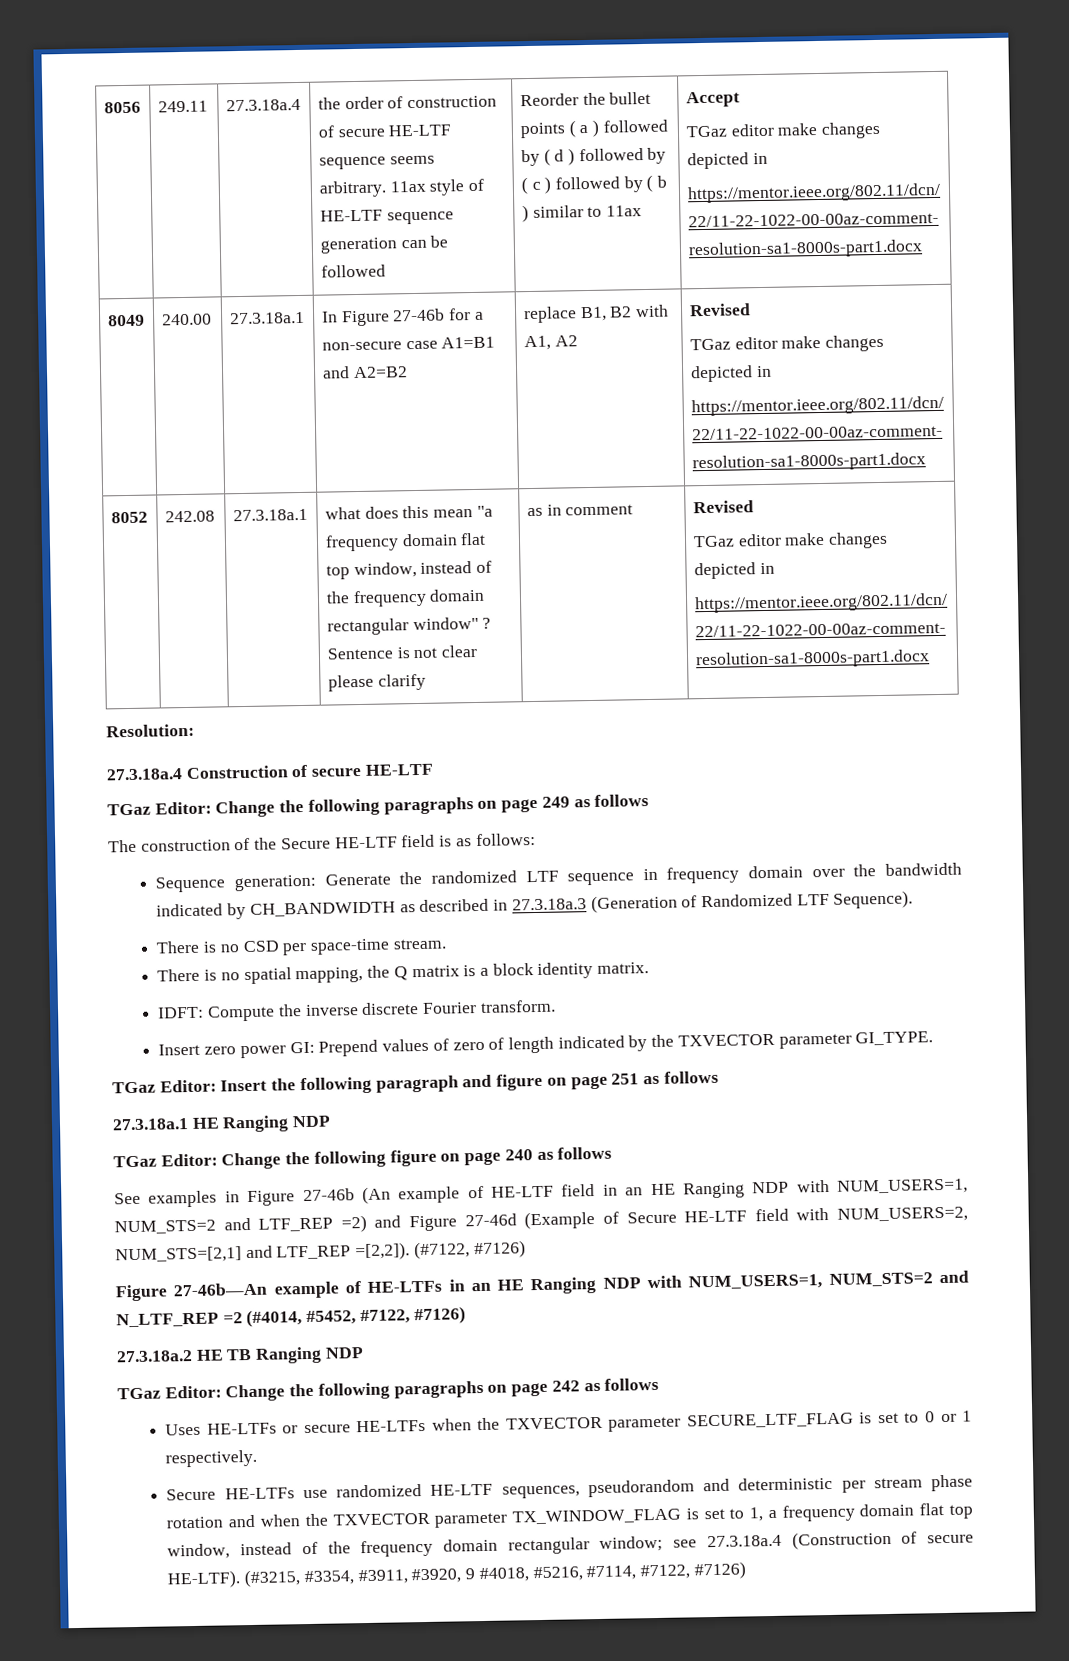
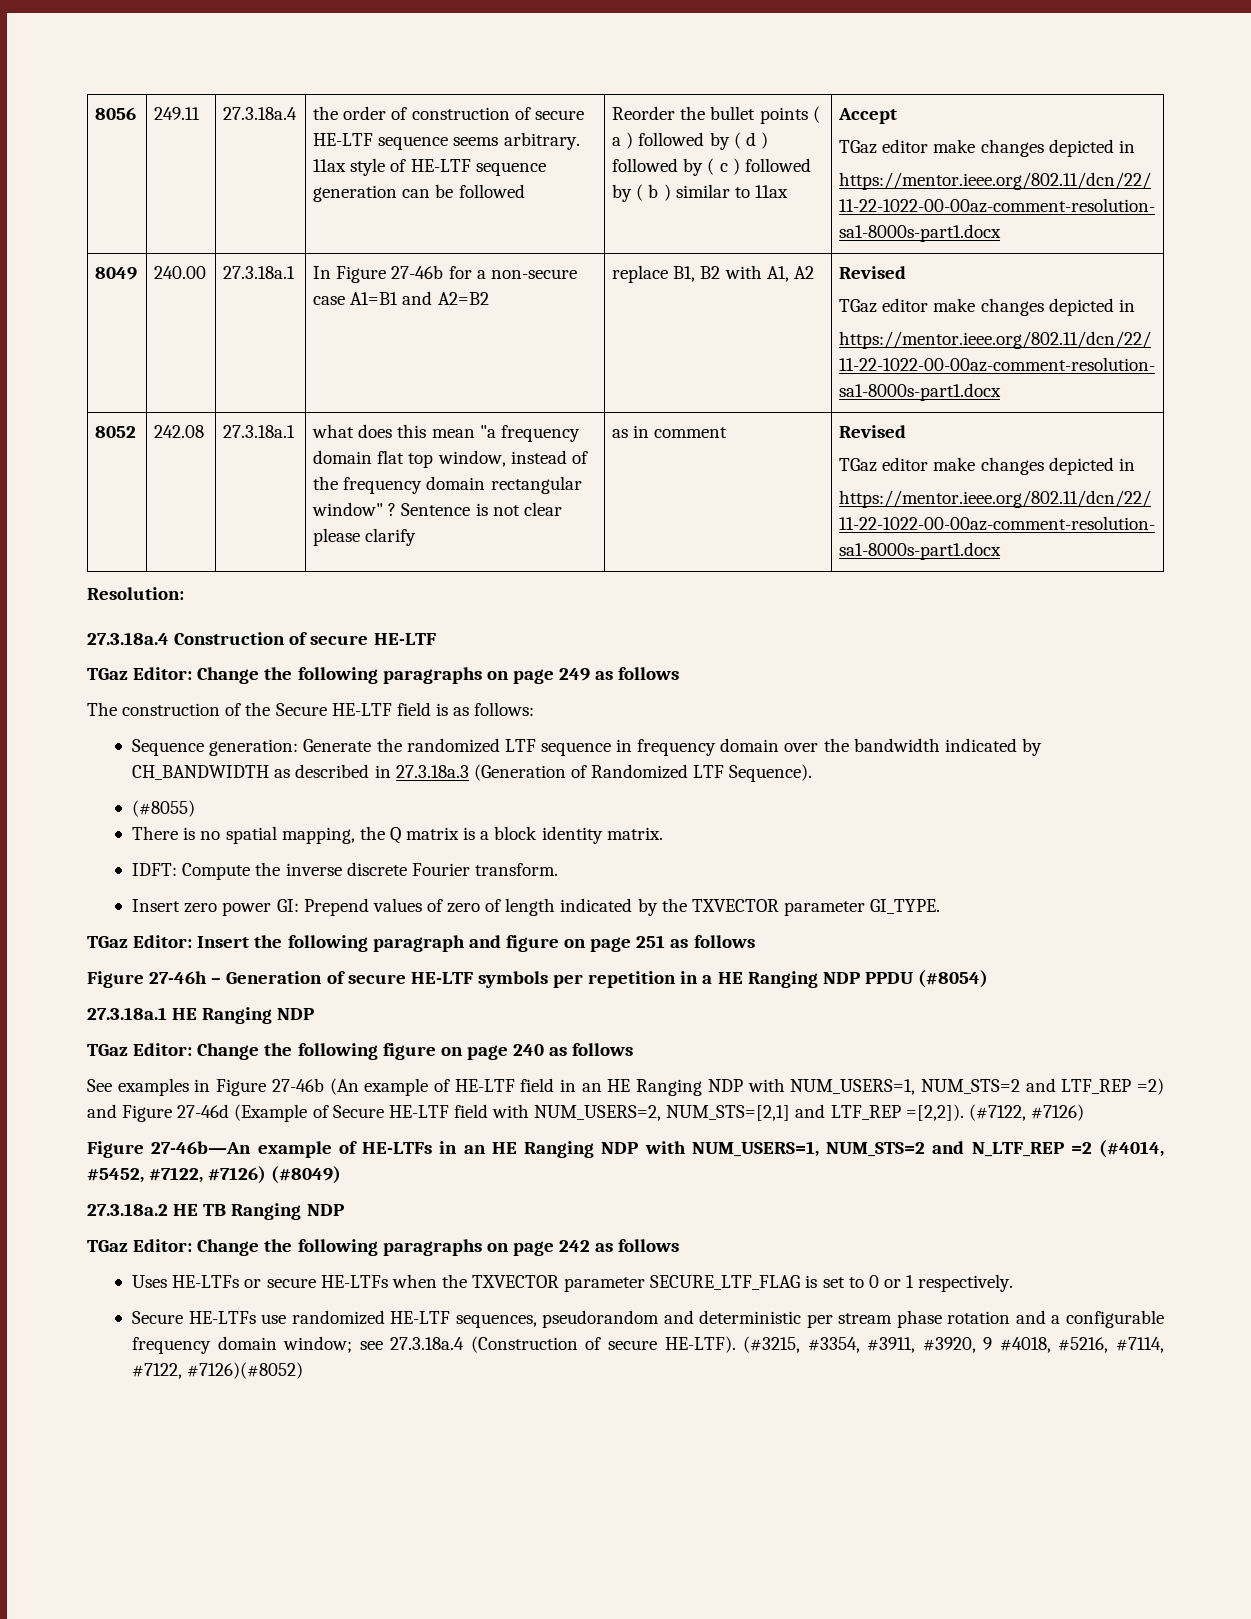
- There is no CSD per space-time stream.
+ (#8055)
+ Figure 27-46h – Generation of secure HE-LTF symbols per repetition in a HE Ranging NDP PPDU (#8054)
- Figure 27-46b—An example of HE-LTFs in an HE Ranging NDP with NUM_USERS=1, NUM_STS=2 and N_LTF_REP =2 (#4014, #5452, #7122, #7126)
+ Figure 27-46b—An example of HE-LTFs in an HE Ranging NDP with NUM_USERS=1, NUM_STS=2 and N_LTF_REP =2 (#4014, #5452, #7122, #7126) (#8049)
- Secure HE-LTFs use randomized HE-LTF sequences, pseudorandom and deterministic per stream phase rotation and when the TXVECTOR parameter TX_WINDOW_FLAG is set to 1, a frequency domain flat top window, instead of the frequency domain rectangular window; see 27.3.18a.4 (Construction of secure HE-LTF).
+ Secure HE-LTFs use randomized HE-LTF sequences, pseudorandom and deterministic per stream phase rotation and a configurable frequency domain window; see 27.3.18a.4 (Construction of secure HE-LTF).
- (#3215, #3354, #3911, #3920, 9 #4018, #5216, #7114, #7122, #7126)
+ (#3215, #3354, #3911, #3920, 9 #4018, #5216, #7114, #7122, #7126)(#8052)

